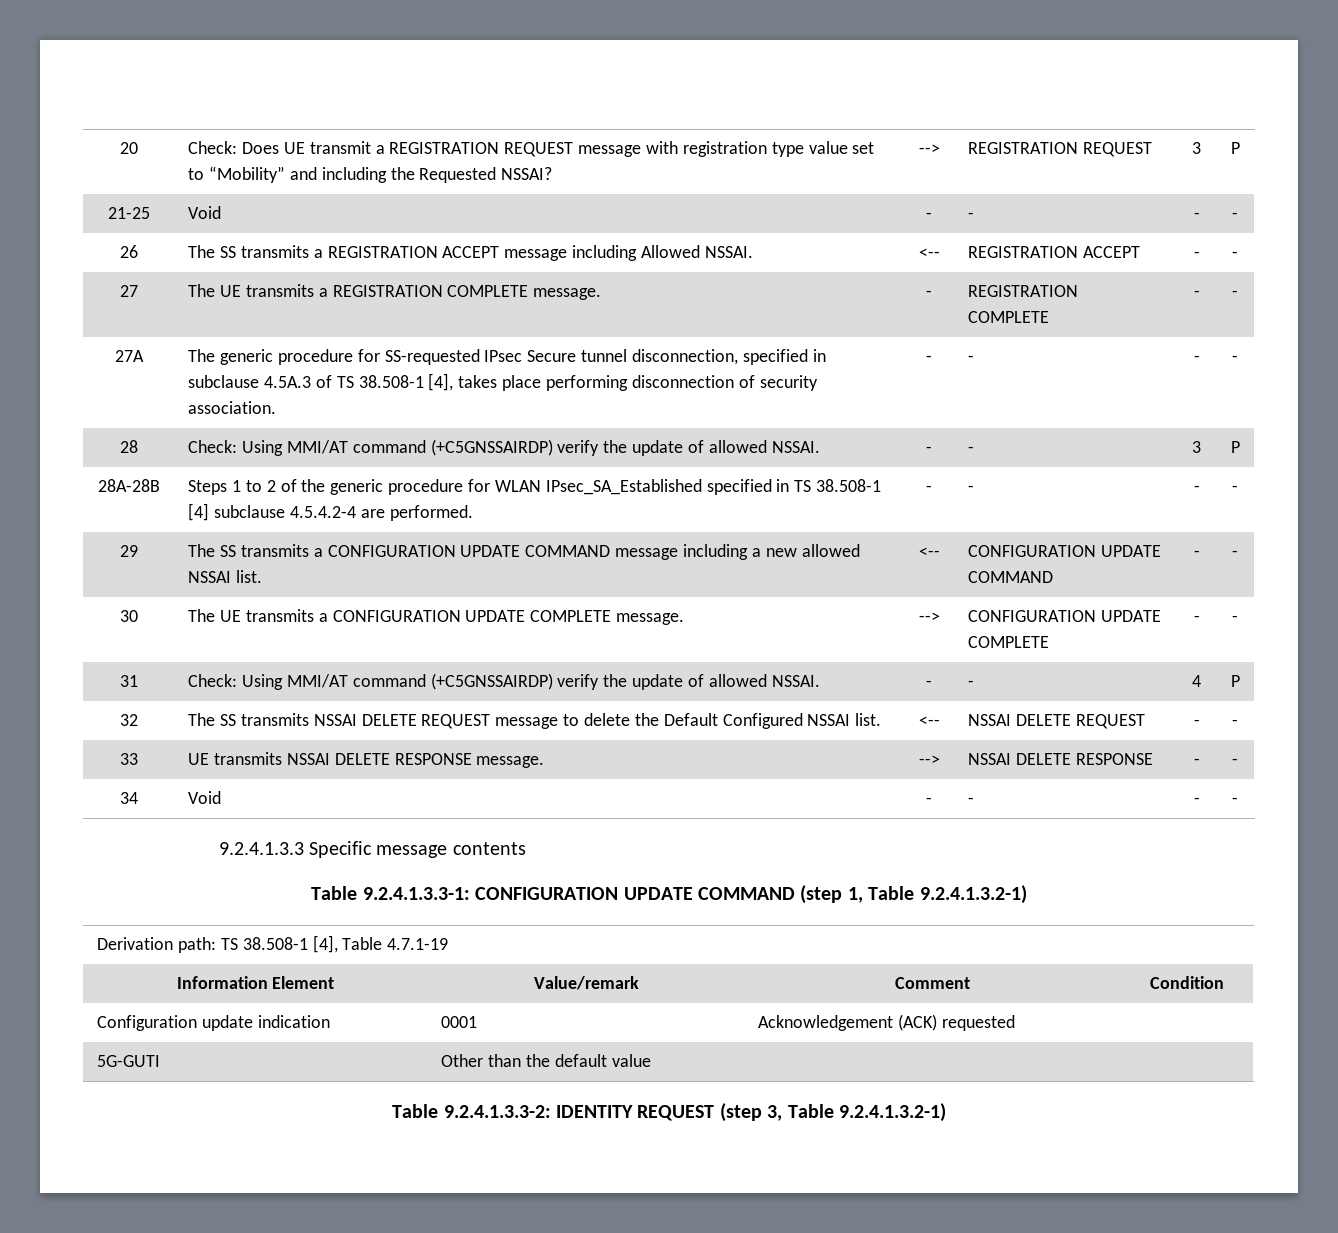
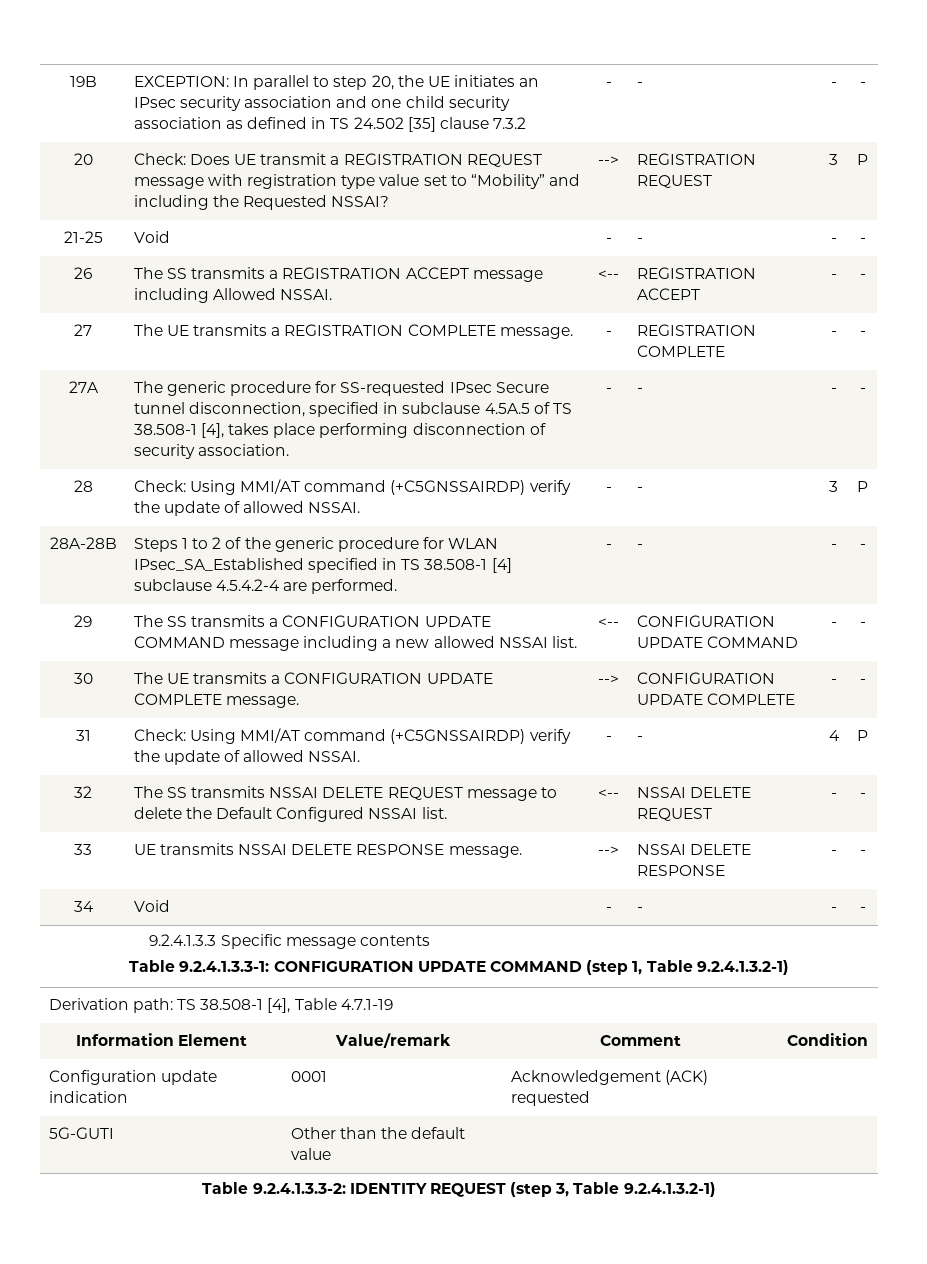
+ 19B | EXCEPTION: In parallel to step 20, the UE initiates an IPsec security association and one child security association as defined in TS 24.502 [35] clause 7.3.2 | - | - | - | -
- 27A | The generic procedure for SS-requested IPsec Secure tunnel disconnection, specified in subclause 4.5A.3 of TS 38.508-1 [4], takes place performing disconnection of security association. | - | - | - | -
+ 27A | The generic procedure for SS-requested IPsec Secure tunnel disconnection, specified in subclause 4.5A.5 of TS 38.508-1 [4], takes place performing disconnection of security association. | - | - | - | -

